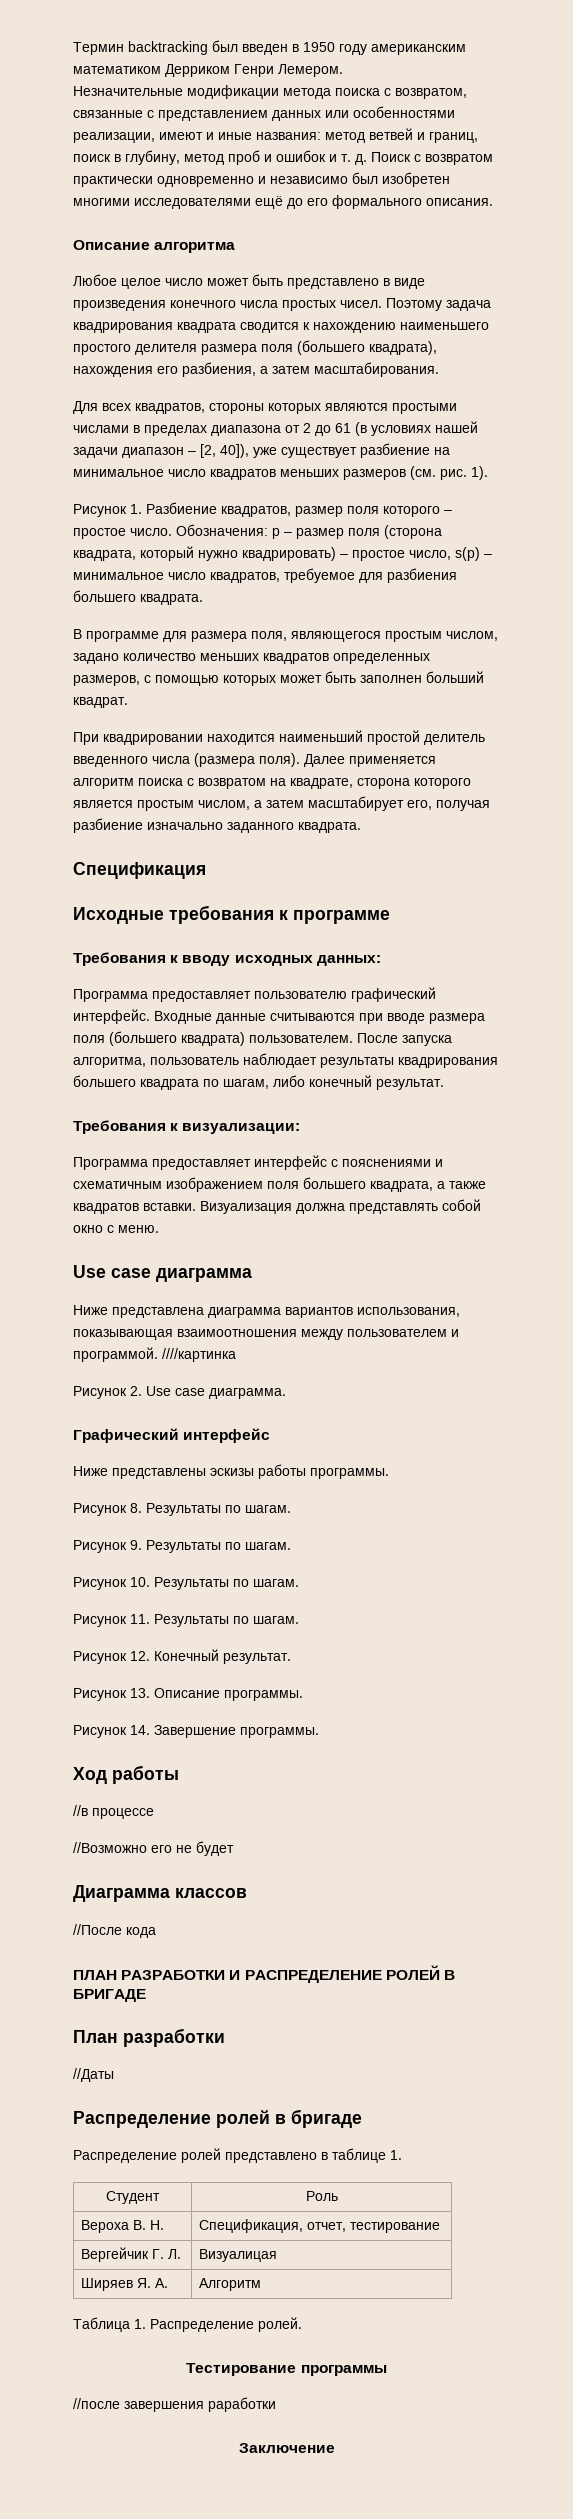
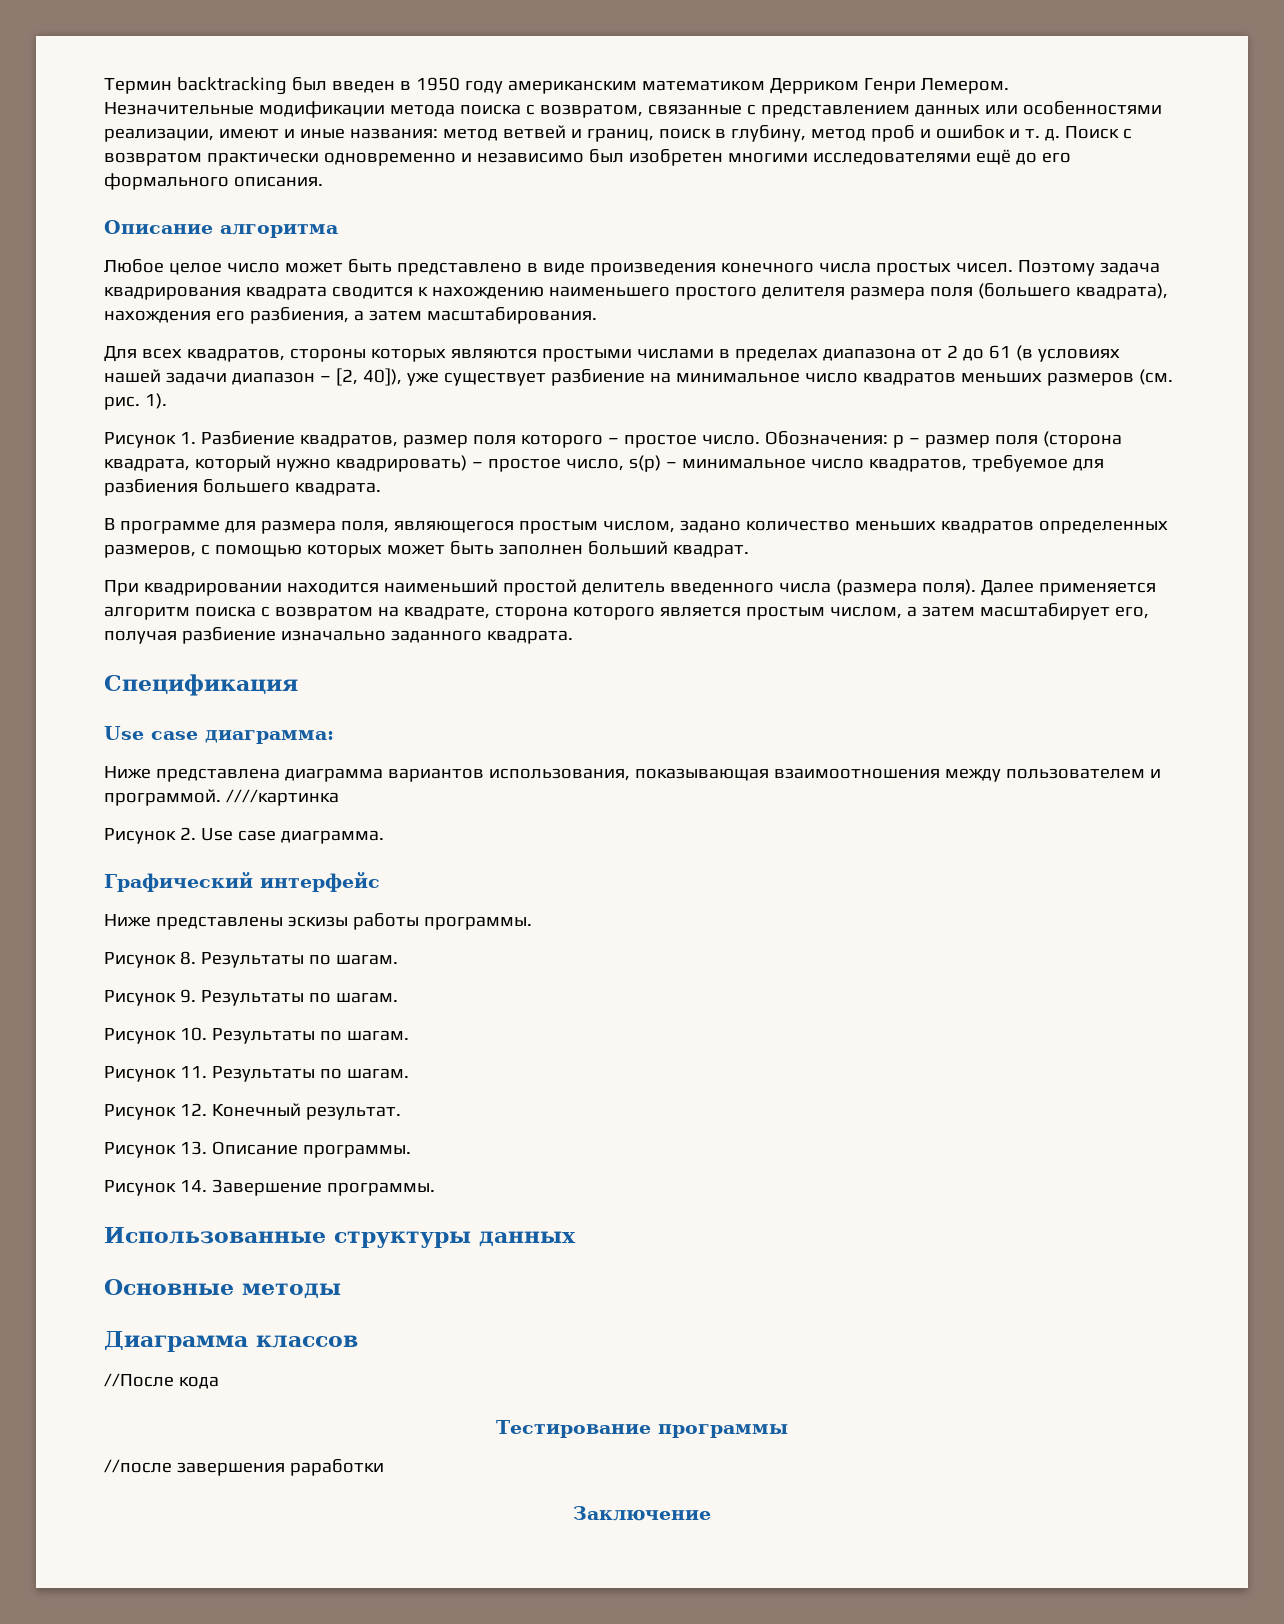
- Исходные требования к программе
- Требования к вводу исходных данных:
- Программа предоставляет пользователю графический интерфейс. Входные данные считываются при вводе размера поля (большего квадрата) пользователем. После запуска алгоритма, пользователь наблюдает результаты квадрирования большего квадрата по шагам, либо конечный результат.
- Требования к визуализации:
- Программа предоставляет интерфейс с пояснениями и схематичным изображением поля большего квадрата, а также квадратов вставки. Визуализация должна представлять собой окно с меню.
- Use case диаграмма
+ Use case диаграмма:
- Ход работы
- //в процессе
- //Возможно его не будет
+ Использованные структуры данных
+ Основные методы
  Диаграмма классов
  //После кода
- ПЛАН РАЗРАБОТКИ И РАСПРЕДЕЛЕНИЕ РОЛЕЙ В БРИГАДЕ
- План разработки
- //Даты
- Распределение ролей в бригаде
- Распределение ролей представлено в таблице 1.
- Студент | Роль
- Вероха В. Н. | Спецификация, отчет, тестирование
- Вергейчик Г. Л. | Визуалицая
- Ширяев Я. А. | Алгоритм
- Таблица 1. Распределение ролей.

